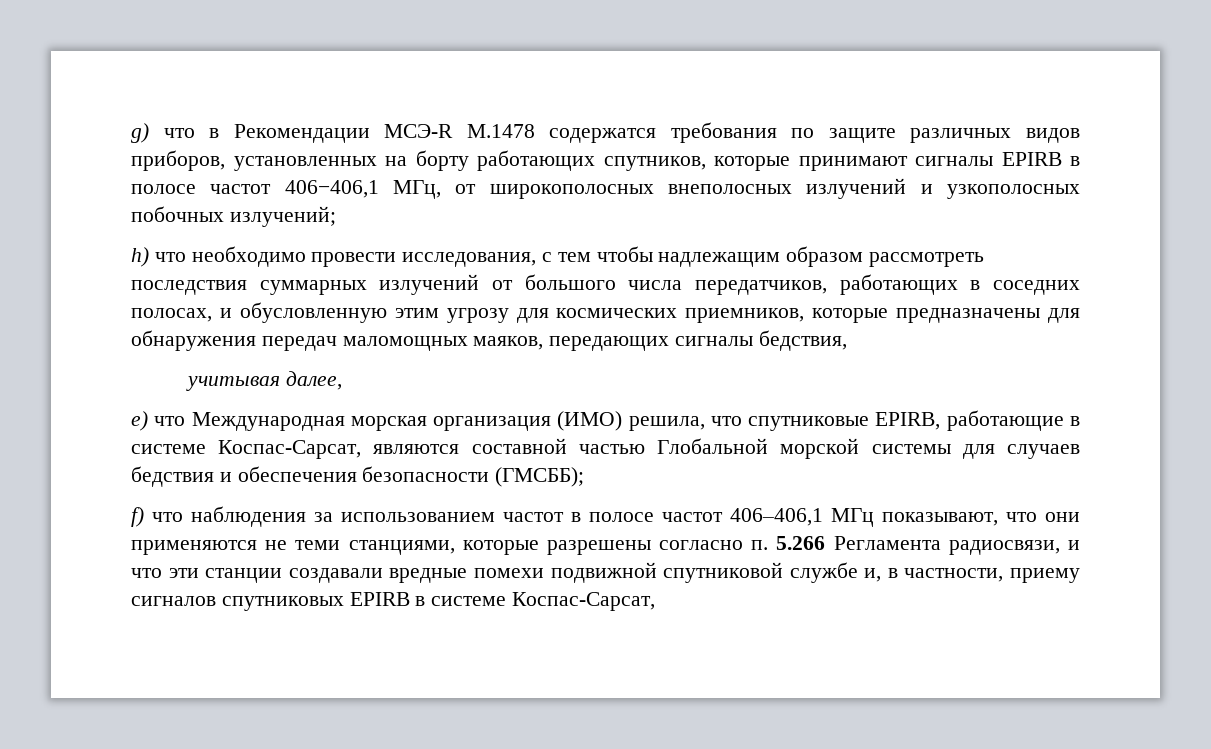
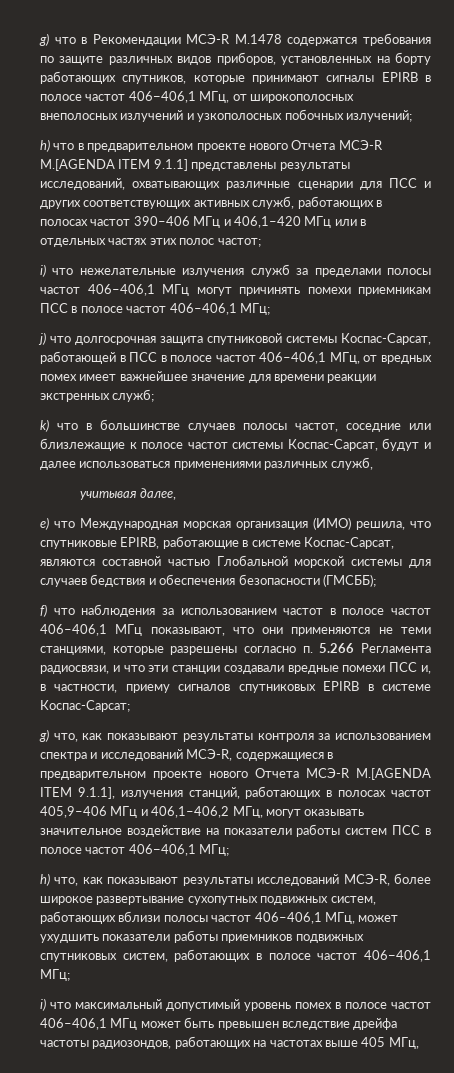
- h) что необходимо провести исследования, с тем чтобы надлежащим образом рассмотреть последствия суммарных излучений от большого числа передатчиков, работающих в соседних полосах, и обусловленную этим угрозу для космических приемников, которые предназначены для обнаружения передач маломощных маяков, передающих сигналы бедствия,
+ h) что в предварительном проекте нового Отчета МСЭ-R M.[AGENDA ITEM 9.1.1] представлены результаты исследований, охватывающих различные сценарии для ПСС и других соответствующих активных служб, работающих в полосах частот 390–406 МГц и 406,1–420 МГц или в отдельных частях этих полос частот;
+ i) что нежелательные излучения служб за пределами полосы частот 406–406,1 МГц могут причинять помехи приемникам ПСС в полосе частот 406–406,1 МГц;
+ j) что долгосрочная защита спутниковой системы Коспас-Сарсат, работающей в ПСС в полосе частот 406–406,1 МГц, от вредных помех имеет важнейшее значение для времени реакции экстренных служб;
+ k) что в большинстве случаев полосы частот, соседние или близлежащие к полосе частот системы Коспас-Сарсат, будут и далее использоваться применениями различных служб,
- f) что наблюдения за использованием частот в полосе частот 406–406,1 МГц показывают, что они применяются не теми станциями, которые разрешены согласно п. 5.266 Регламента радиосвязи, и что эти станции создавали вредные помехи подвижной спутниковой службе и, в частности, приему сигналов спутниковых EPIRB в системе Коспас-Сарсат,
+ f) что наблюдения за использованием частот в полосе частот 406–406,1 МГц показывают, что они применяются не теми станциями, которые разрешены согласно п. 5.266 Регламента радиосвязи, и что эти станции создавали вредные помехи ПСС и, в частности, приему сигналов спутниковых EPIRB в системе Коспас-Сарсат;
+ g) что, как показывают результаты контроля за использованием спектра и исследований МСЭ-R, содержащиеся в предварительном проекте нового Отчета МСЭ-R М.[AGENDA ITEM 9.1.1], излучения станций, работающих в полосах частот 405,9–406 МГц и 406,1–406,2 МГц, могут оказывать значительное воздействие на показатели работы систем ПСС в полосе частот 406−406,1 МГц;
+ h) что, как показывают результаты исследований МСЭ-R, более широкое развертывание сухопутных подвижных систем, работающих вблизи полосы частот 406–406,1 МГц, может ухудшить показатели работы приемников подвижных спутниковых систем, работающих в полосе частот 406−406,1 МГц;
+ i) что максимальный допустимый уровень помех в полосе частот 406–406,1 МГц может быть превышен вследствие дрейфа частоты радиозондов, работающих на частотах выше 405 МГц,

